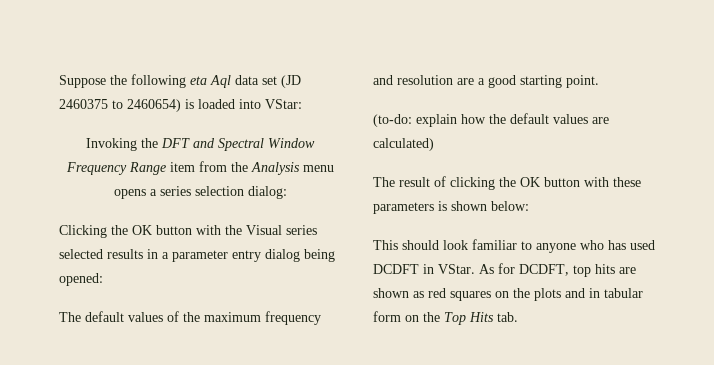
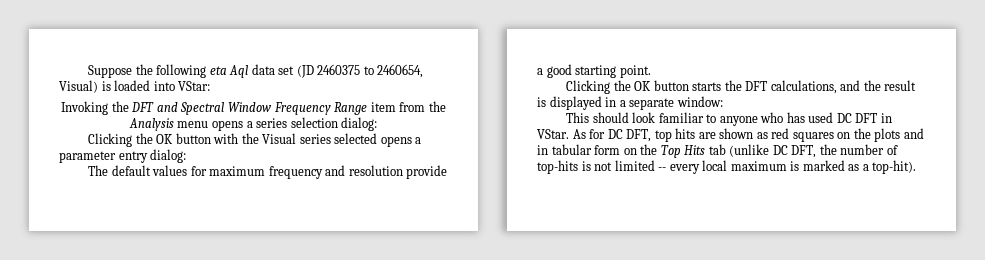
- Suppose the following eta Aql data set (JD 2460375 to 2460654) is loaded into VStar:
+ Suppose the following eta Aql data set (JD 2460375 to 2460654, Visual) is loaded into VStar:
- Clicking the OK button with the Visual series selected results in a parameter entry dialog being opened:
+ Clicking the OK button with the Visual series selected opens a parameter entry dialog:
- The default values of the maximum frequency and resolution are a good starting point.
+ The default values for maximum frequency and resolution provide a good starting point.
- (to-do: explain how the default values are calculated)
- The result of clicking the OK button with these parameters is shown below:
+ Clicking the OK button starts the DFT calculations, and the result is displayed in a separate window:
- This should look familiar to anyone who has used DCDFT in VStar.
+ This should look familiar to anyone who has used DC DFT in VStar.
- As for DCDFT, top hits are shown as red squares on the plots and in tabular form on the Top Hits tab.
+ As for DC DFT, top hits are shown as red squares on the plots and in tabular form on the Top Hits tab (unlike DC DFT, the number of top-hits is not limited -- every local maximum is marked as a top-hit).

